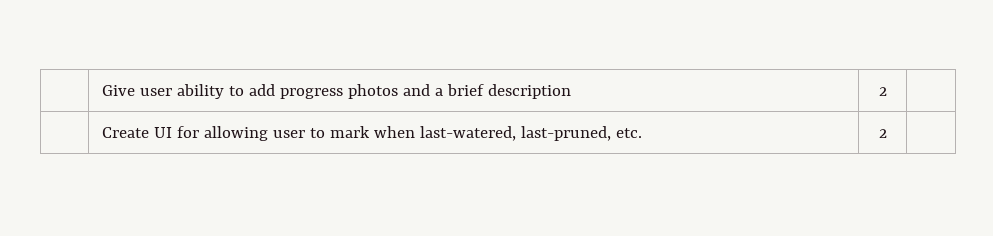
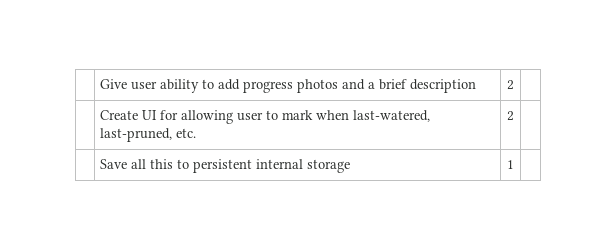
+ | Save all this to persistent internal storage | 1 |

